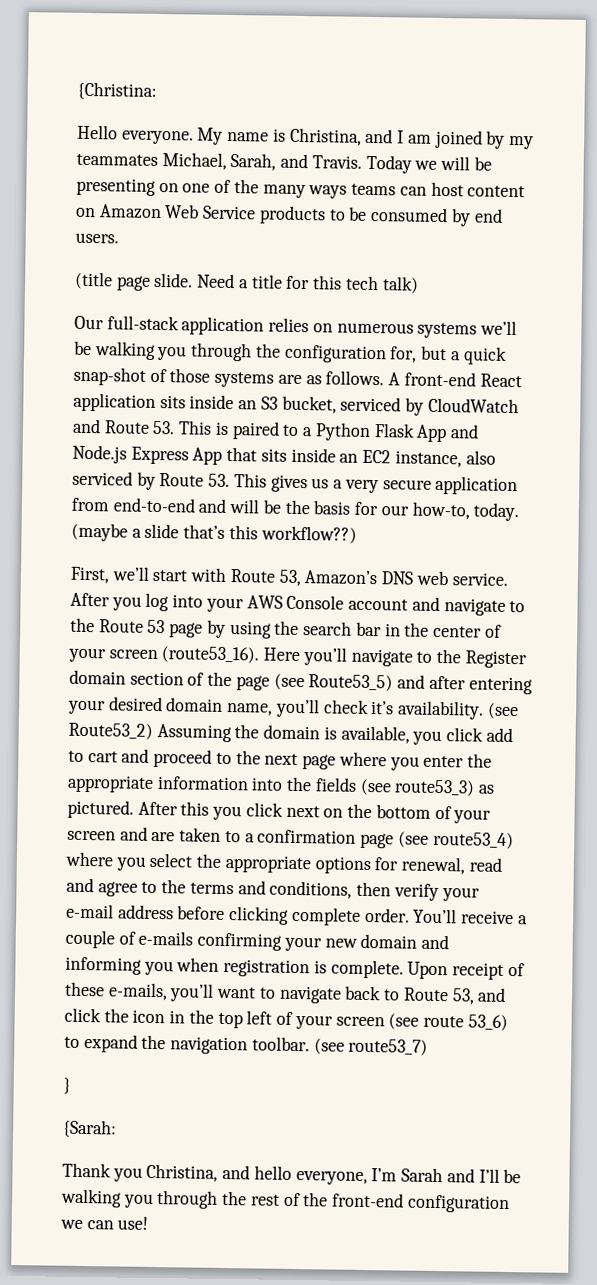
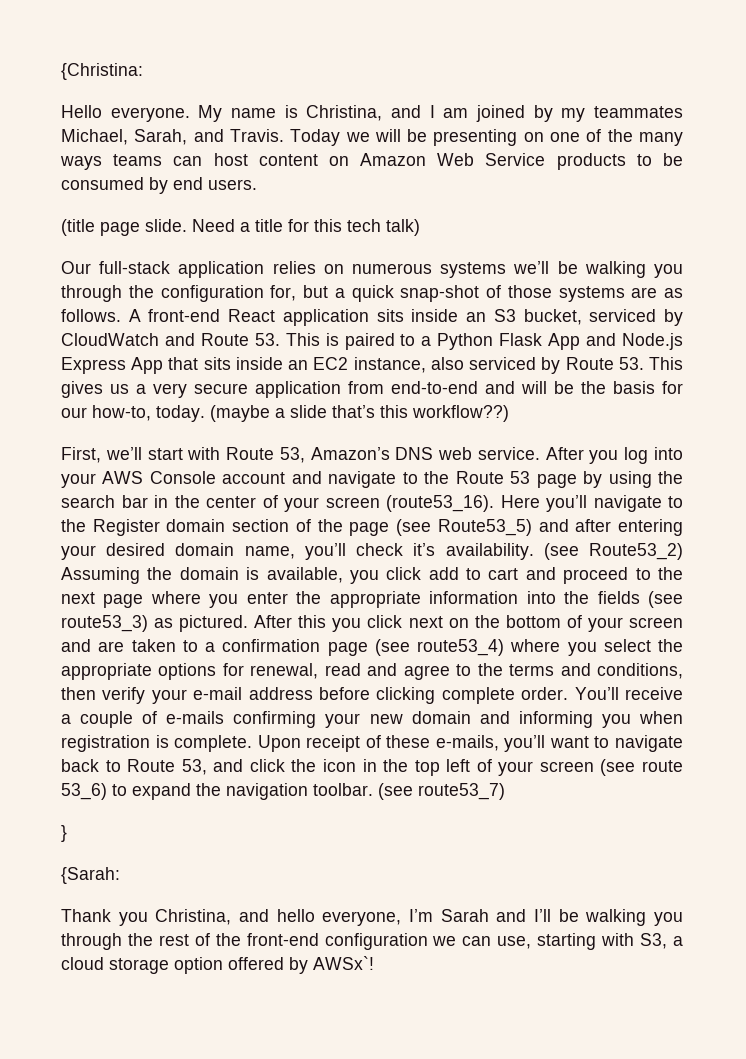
- Thank you Christina, and hello everyone, I’m Sarah and I’ll be walking you through the rest of the front-end configuration we can use!
+ Thank you Christina, and hello everyone, I’m Sarah and I’ll be walking you through the rest of the front-end configuration we can use, starting with S3, a cloud storage option offered by AWSx`!

